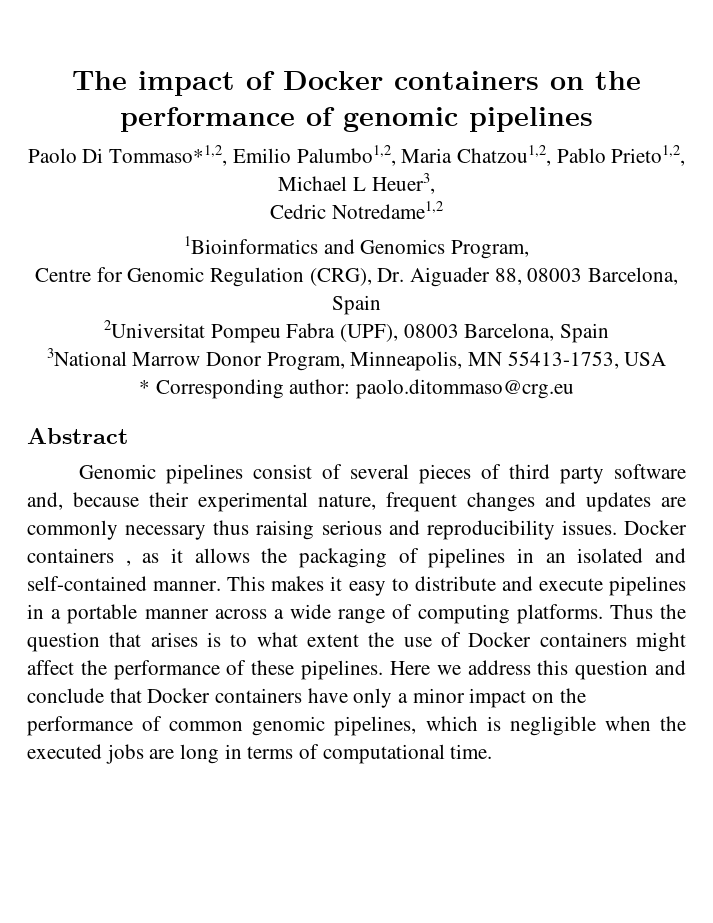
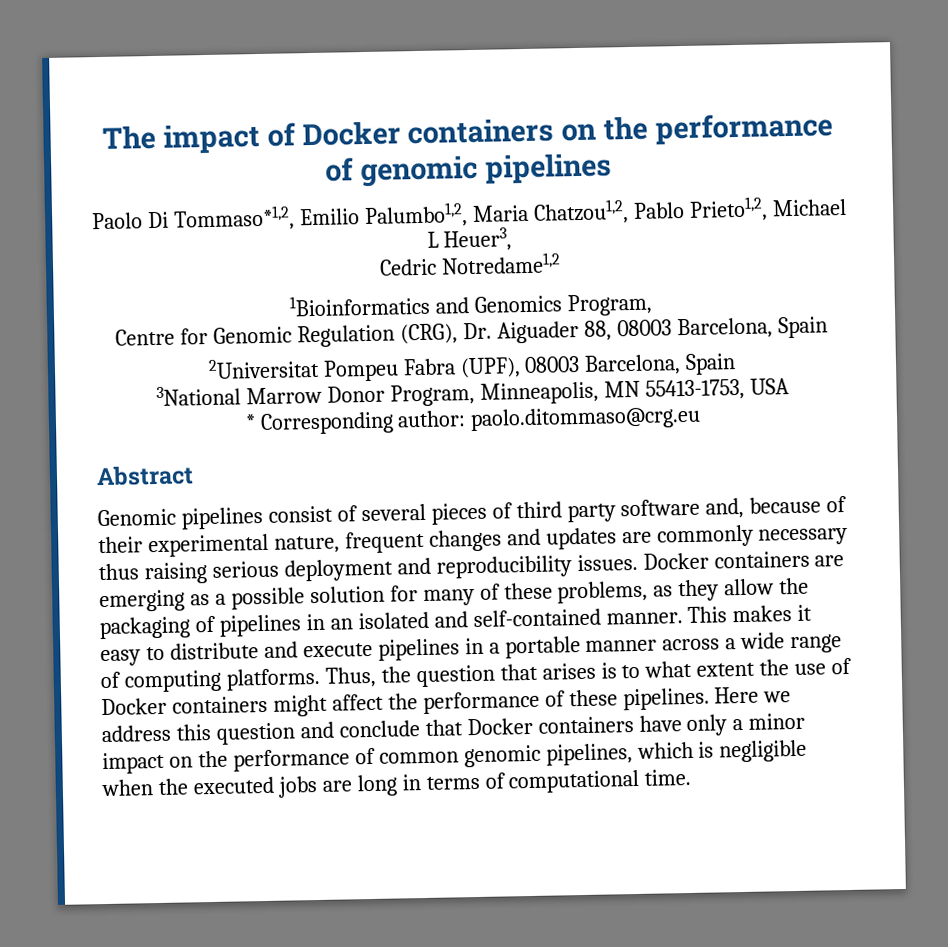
- Genomic pipelines consist of several pieces of third party software and, because their experimental nature, frequent changes and updates are commonly necessary thus raising serious and reproducibility issues.
+ Genomic pipelines consist of several pieces of third party software and, because of their experimental nature, frequent changes and updates are commonly necessary thus raising serious deployment and reproducibility issues.
- Docker containers , as it allows the packaging of pipelines in an isolated and self-contained manner.
+ Docker containers are emerging as a possible solution for many of these problems, as they allow the packaging of pipelines in an isolated and self-contained manner.
- Thus the question that arises is to what extent the use of Docker containers might affect the performance of these pipelines.
+ Thus, the question that arises is to what extent the use of Docker containers might affect the performance of these pipelines.

